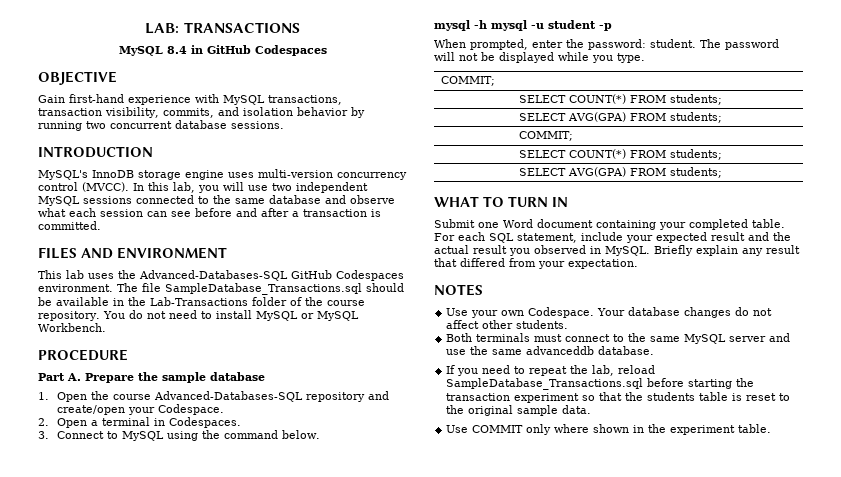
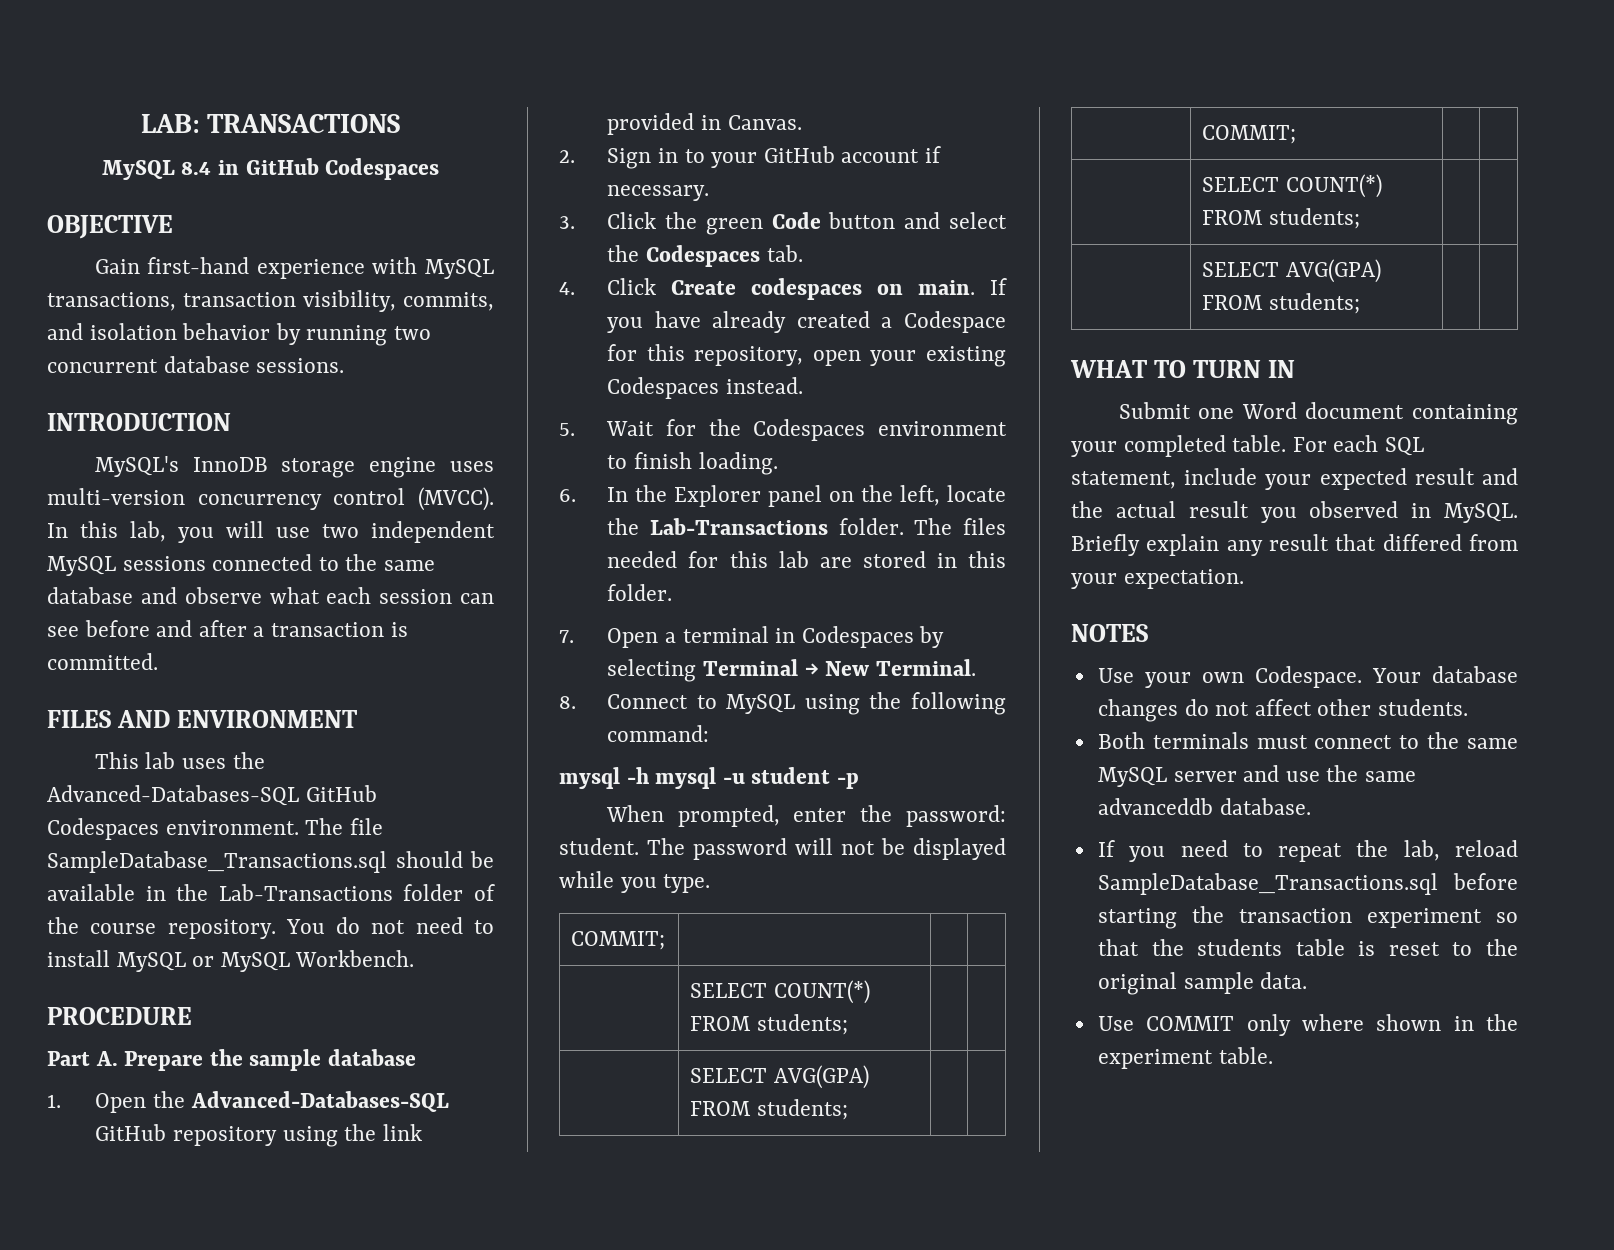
- 1. Open the course Advanced-Databases-SQL repository and create/open your Codespace.
- 2. Open a terminal in Codespaces.
- 3. Connect to MySQL using the command below.
+ 1. Open the Advanced-Databases-SQL GitHub repository using the link provided in Canvas.
+ 2. Sign in to your GitHub account if necessary.
+ 3. Click the green Code button and select the Codespaces tab.
+ 4. Click Create codespaces on main. If you have already created a Codespace for this repository, open your existing Codespaces instead.
+ 5. Wait for the Codespaces environment to finish loading.
+ 6. In the Explorer panel on the left, locate the Lab-Transactions folder. The files needed for this lab are stored in this folder.
+ 7. Open a terminal in Codespaces by selecting Terminal → New Terminal.
+ 8. Connect to MySQL using the following command:

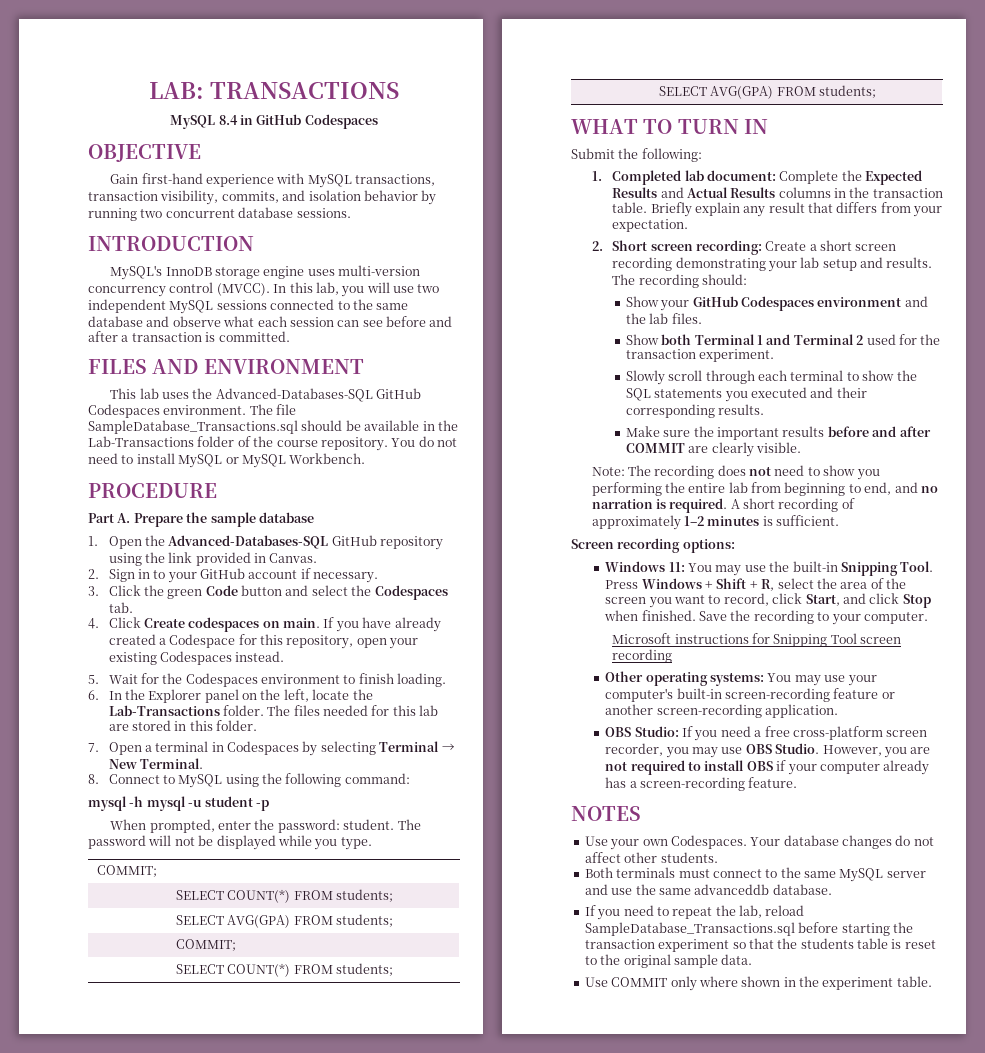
- Submit one Word document containing your completed table. For each SQL statement, include your expected result and the actual result you observed in MySQL.
+ Submit the following:
+ 1. Completed lab document: Complete the Expected Results and Actual Results columns in the transaction table.
- Briefly explain any result that differed from your expectation.
+ Briefly explain any result that differs from your expectation.
+ 2. Short screen recording: Create a short screen recording demonstrating your lab setup and results. The recording should:
+ Show your GitHub Codespaces environment and the lab files.
+ Show both Terminal 1 and Terminal 2 used for the transaction experiment.
+ Slowly scroll through each terminal to show the SQL statements you executed and their corresponding results.
+ Make sure the important results before and after COMMIT are clearly visible.
+ Note: The recording does not need to show you performing the entire lab from beginning to end, and no narration is required. A short recording of approximately 1–2 minutes is sufficient.
+ Screen recording options:
+ Windows 11: You may use the built-in Snipping Tool. Press Windows + Shift + R, select the area of the screen you want to record, click Start, and click Stop when finished. Save the recording to your computer.
+ Microsoft instructions for Snipping Tool screen recording
+ Other operating systems: You may use your computer's built-in screen-recording feature or another screen-recording application.
+ OBS Studio: If you need a free cross-platform screen recorder, you may use OBS Studio. However, you are not required to install OBS if your computer already has a screen-recording feature.
- Use your own Codespace.
+ Use your own Codespaces.

